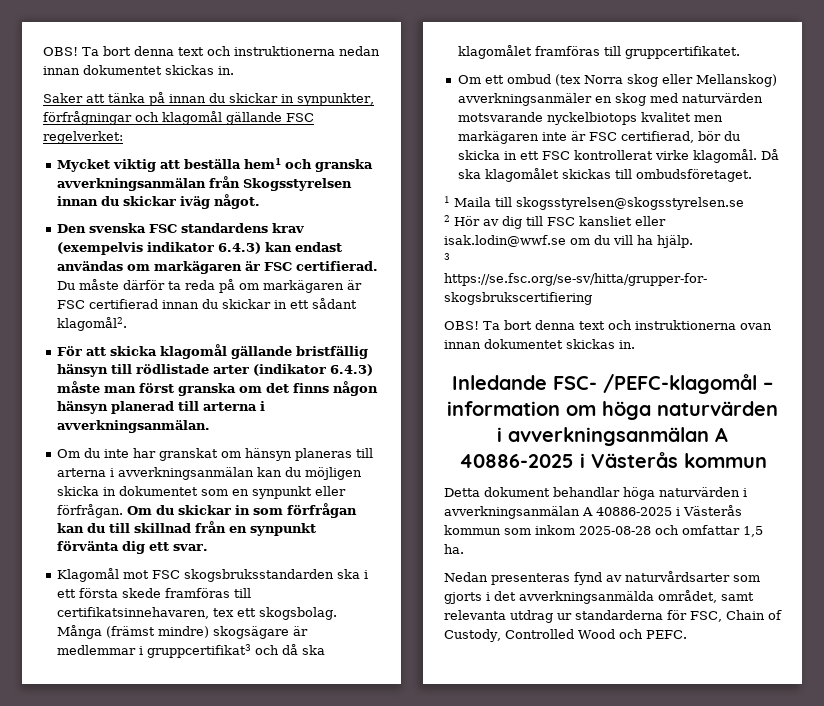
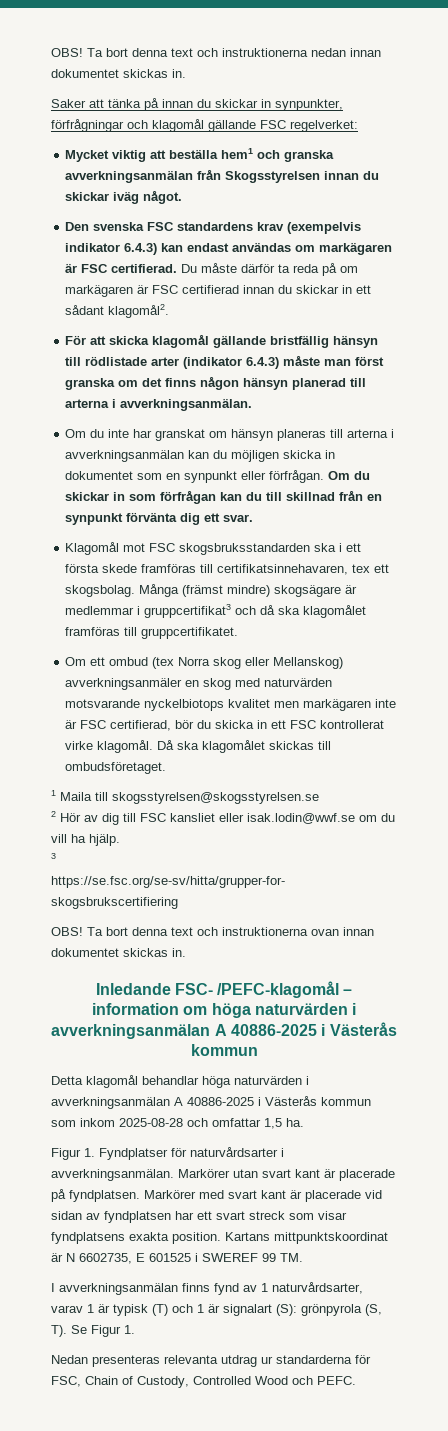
- Detta dokument behandlar höga naturvärden i avverkningsanmälan A 40886-2025 i Västerås kommun som inkom 2025-08-28 och omfattar 1,5 ha.
+ Detta klagomål behandlar höga naturvärden i avverkningsanmälan A 40886-2025 i Västerås kommun som inkom 2025-08-28 och omfattar 1,5 ha.
- Nedan presenteras fynd av naturvårdsarter som gjorts i det avverkningsanmälda området, samt relevanta utdrag ur standarderna för FSC, Chain of Custody, Controlled Wood och PEFC.
+ Figur 1. Fyndplatser för naturvårdsarter i avverkningsanmälan. Markörer utan svart kant är placerade på fyndplatsen. Markörer med svart kant är placerade vid sidan av fyndplatsen har ett svart streck som visar fyndplatsens exakta position. Kartans mittpunktskoordinat är N 6602735, E 601525 i SWEREF 99 TM.
+ I avverkningsanmälan finns fynd av 1 naturvårdsarter, varav 1 är typisk (T) och 1 är signalart (S): grönpyrola (S, T). Se Figur 1.
+ Nedan presenteras relevanta utdrag ur standarderna för FSC, Chain of Custody, Controlled Wood och PEFC.

